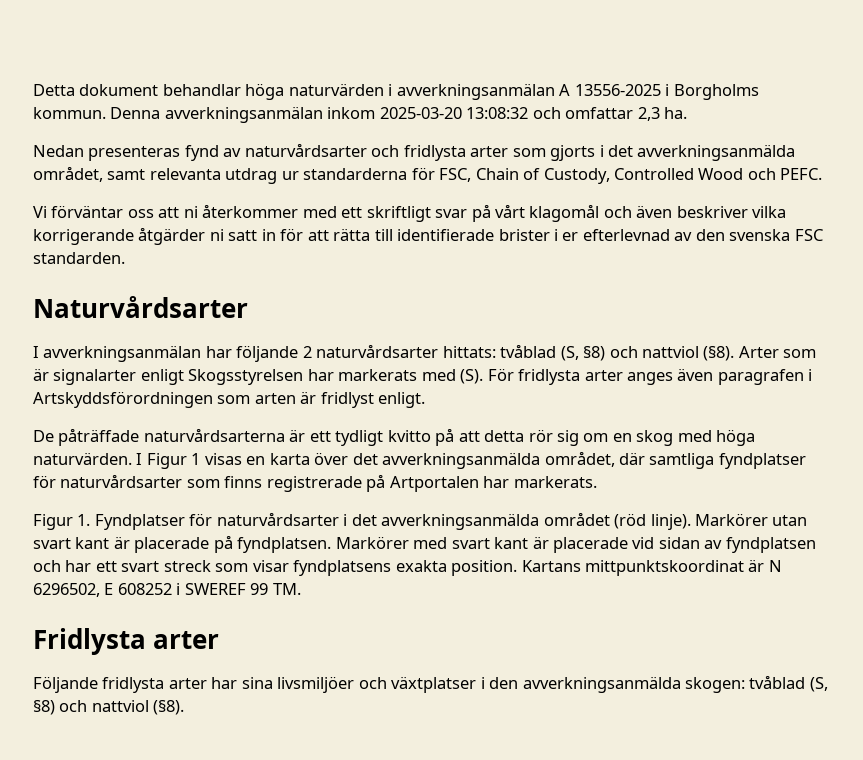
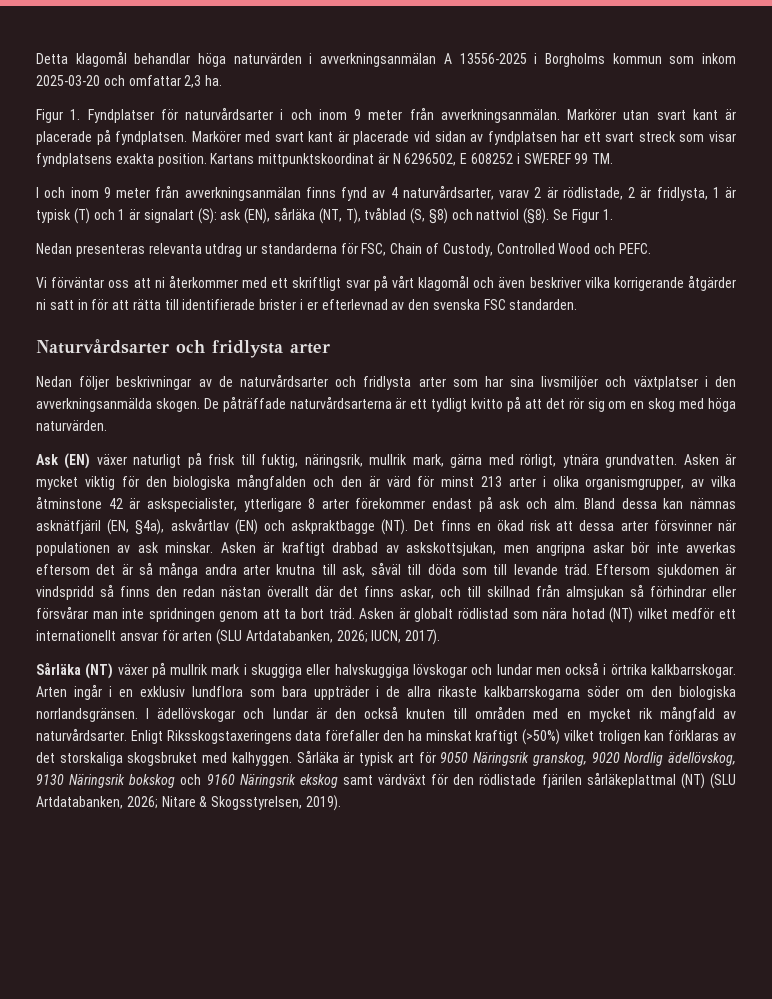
- Detta dokument behandlar höga naturvärden i avverkningsanmälan A 13556-2025 i Borgholms kommun. Denna avverkningsanmälan inkom 2025-03-20 13:08:32 och omfattar 2,3 ha.
+ Detta klagomål behandlar höga naturvärden i avverkningsanmälan A 13556-2025 i Borgholms kommun som inkom 2025-03-20 och omfattar 2,3 ha.
- Nedan presenteras fynd av naturvårdsarter och fridlysta arter som gjorts i det avverkningsanmälda området, samt relevanta utdrag ur standarderna för FSC, Chain of Custody, Controlled Wood och PEFC.
+ Figur 1. Fyndplatser för naturvårdsarter i och inom 9 meter från avverkningsanmälan. Markörer utan svart kant är placerade på fyndplatsen. Markörer med svart kant är placerade vid sidan av fyndplatsen har ett svart streck som visar fyndplatsens exakta position. Kartans mittpunktskoordinat är N 6296502, E 608252 i SWEREF 99 TM.
+ I och inom 9 meter från avverkningsanmälan finns fynd av 4 naturvårdsarter, varav 2 är rödlistade, 2 är fridlysta, 1 är typisk (T) och 1 är signalart (S): ask (EN), sårläka (NT, T), tvåblad (S, §8) och nattviol (§8). Se Figur 1.
+ Nedan presenteras relevanta utdrag ur standarderna för FSC, Chain of Custody, Controlled Wood och PEFC.
- Naturvårdsarter
- I avverkningsanmälan har följande 2 naturvårdsarter hittats: tvåblad (S, §8) och nattviol (§8). Arter som är signalarter enligt Skogsstyrelsen har markerats med (S). För fridlysta arter anges även paragrafen i Artskyddsförordningen som arten är fridlyst enligt.
- De påträffade naturvårdsarterna är ett tydligt kvitto på att detta rör sig om en skog med höga naturvärden. I Figur 1 visas en karta över det avverkningsanmälda området, där samtliga fyndplatser för naturvårdsarter som finns registrerade på Artportalen har markerats.
- Figur 1. Fyndplatser för naturvårdsarter i det avverkningsanmälda området (röd linje). Markörer utan svart kant är placerade på fyndplatsen. Markörer med svart kant är placerade vid sidan av fyndplatsen och har ett svart streck som visar fyndplatsens exakta position. Kartans mittpunktskoordinat är N 6296502, E 608252 i SWEREF 99 TM.
- Fridlysta arter
- Följande fridlysta arter har sina livsmiljöer och växtplatser i den avverkningsanmälda skogen: tvåblad (S, §8) och nattviol (§8).
+ Naturvårdsarter och fridlysta arter
+ Nedan följer beskrivningar av de naturvårdsarter och fridlysta arter som har sina livsmiljöer och växtplatser i den avverkningsanmälda skogen. De påträffade naturvårdsarterna är ett tydligt kvitto på att det rör sig om en skog med höga naturvärden.
+ Ask (EN) växer naturligt på frisk till fuktig, näringsrik, mullrik mark, gärna med rörligt, ytnära grundvatten. Asken är mycket viktig för den biologiska mångfalden och den är värd för minst 213 arter i olika organismgrupper, av vilka åtminstone 42 är askspecialister, ytterligare 8 arter förekommer endast på ask och alm. Bland dessa kan nämnas asknätfjäril (EN, §4a), askvårtlav (EN) och askpraktbagge (NT). Det finns en ökad risk att dessa arter försvinner när populationen av ask minskar. Asken är kraftigt drabbad av askskottsjukan, men angripna askar bör inte avverkas eftersom det är så många andra arter knutna till ask, såväl till döda som till levande träd. Eftersom sjukdomen är vindspridd så finns den redan nästan överallt där det finns askar, och till skillnad från almsjukan så förhindrar eller försvårar man inte spridningen genom att ta bort träd. Asken är globalt rödlistad som nära hotad (NT) vilket medför ett internationellt ansvar för arten (SLU Artdatabanken, 2026; IUCN, 2017).
+ Sårläka (NT) växer på mullrik mark i skuggiga eller halvskuggiga lövskogar och lundar men också i örtrika kalkbarrskogar. Arten ingår i en exklusiv lundflora som bara uppträder i de allra rikaste kalkbarrskogarna söder om den biologiska norrlandsgränsen. I ädellövskogar och lundar är den också knuten till områden med en mycket rik mångfald av naturvårdsarter. Enligt Riksskogstaxeringens data förefaller den ha minskat kraftigt (>50%) vilket troligen kan förklaras av det storskaliga skogsbruket med kalhyggen. Sårläka är typisk art för 9050 Näringsrik granskog, 9020 Nordlig ädellövskog, 9130 Näringsrik bokskog och 9160 Näringsrik ekskog samt värdväxt för den rödlistade fjärilen sårläkeplattmal (NT) (SLU Artdatabanken, 2026; Nitare & Skogsstyrelsen, 2019).

